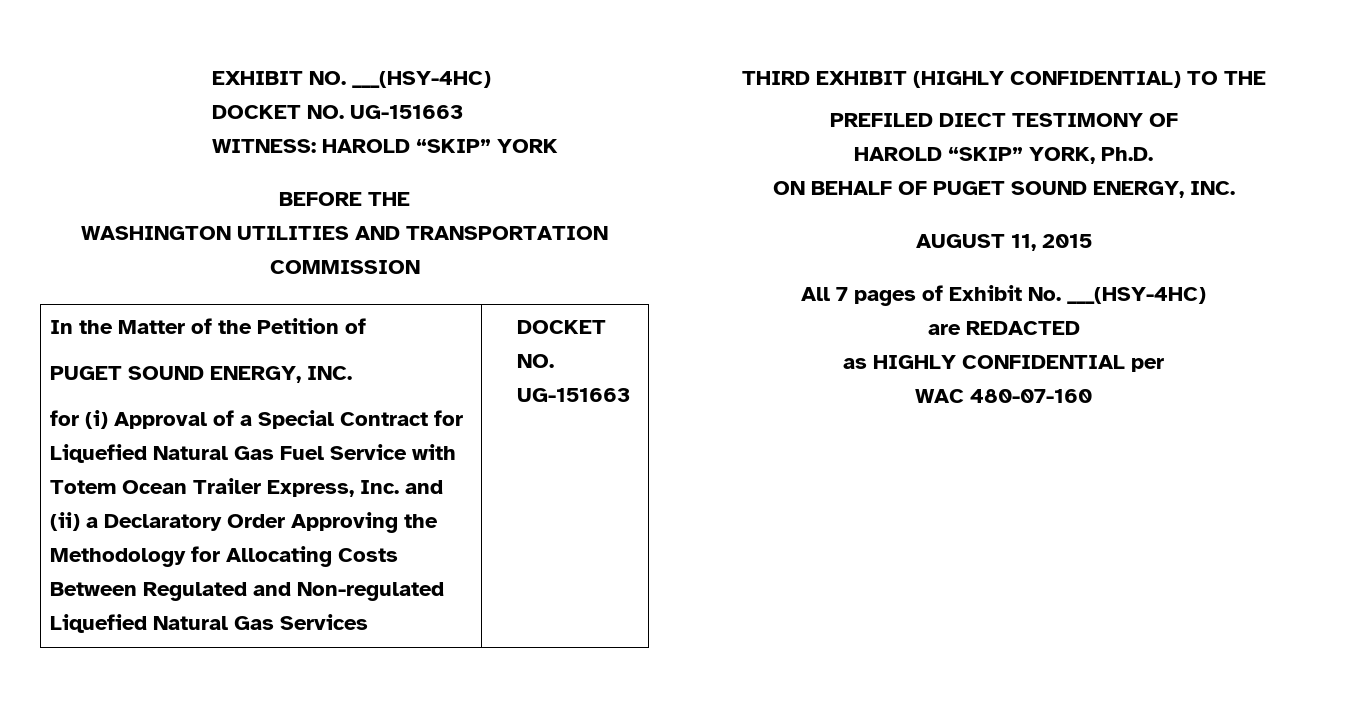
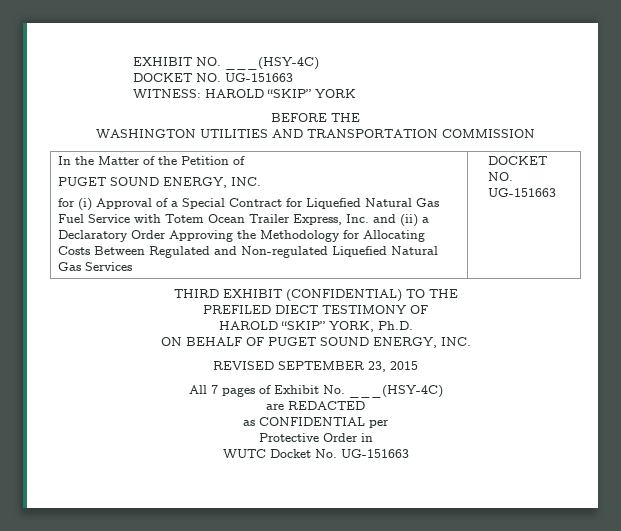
- EXHIBIT NO. ___(HSY-4HC)
+ EXHIBIT NO. ___(HSY-4C)
- THIRD EXHIBIT (HIGHLY CONFIDENTIAL) TO THE
+ THIRD EXHIBIT (CONFIDENTIAL) TO THE
- AUGUST 11, 2015
+ REVISED SEPTEMBER 23, 2015
- All 7 pages of Exhibit No. ___(HSY-4HC)
+ All 7 pages of Exhibit No. ___(HSY-4C)
- as HIGHLY CONFIDENTIAL per
+ as CONFIDENTIAL per
- WAC 480-07-160
+ Protective Order in
+ WUTC Docket No. UG-151663

